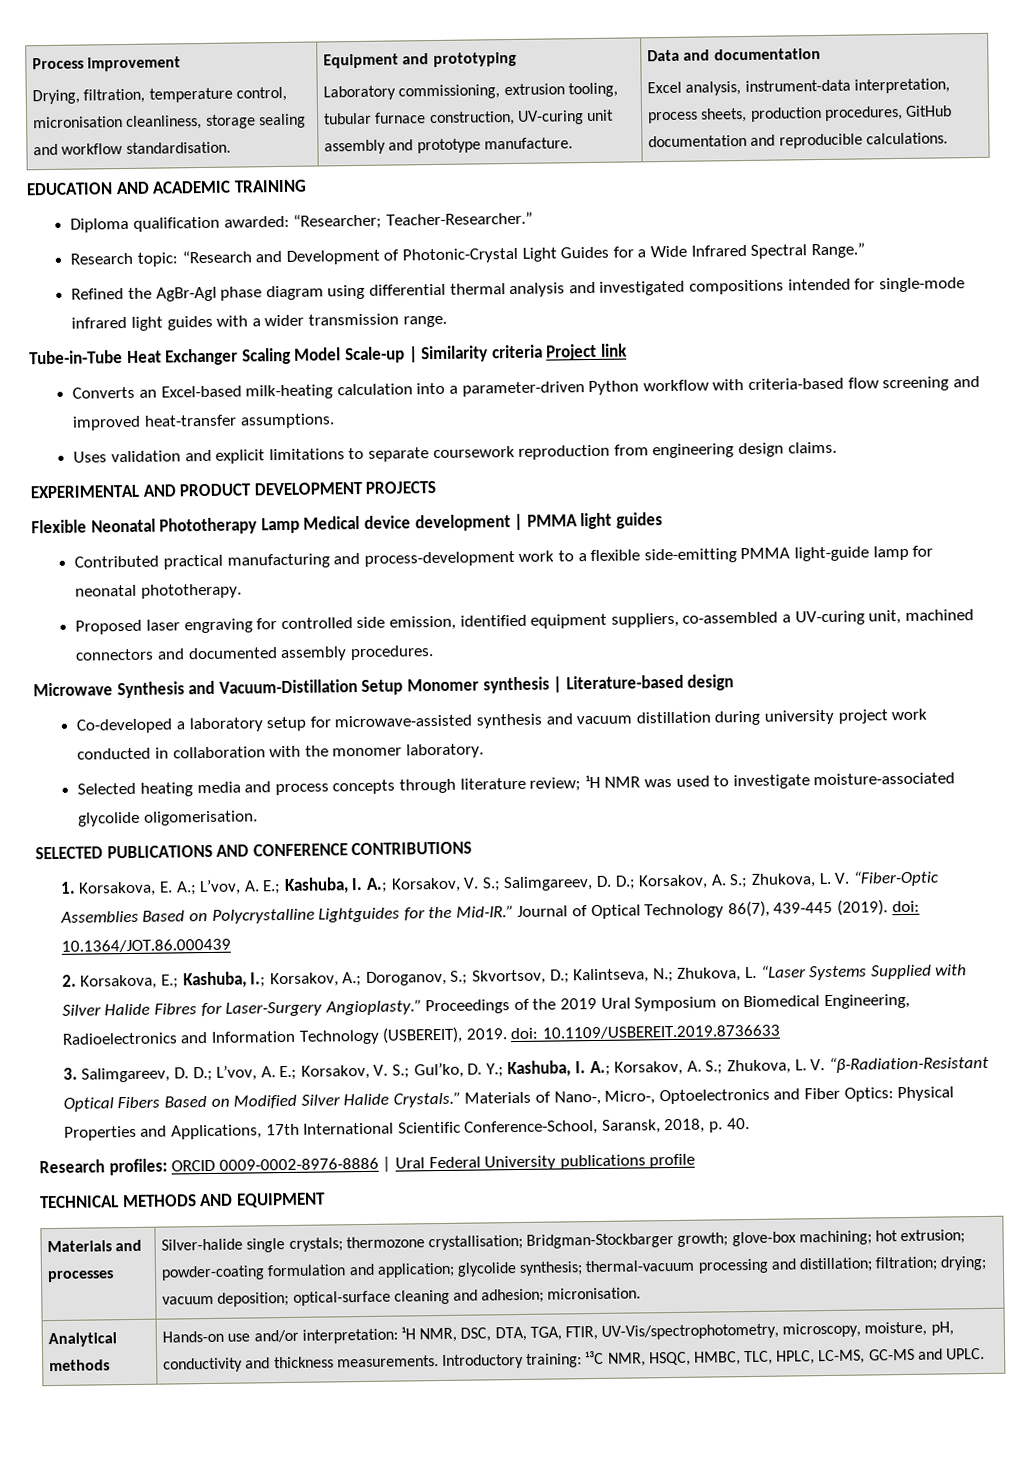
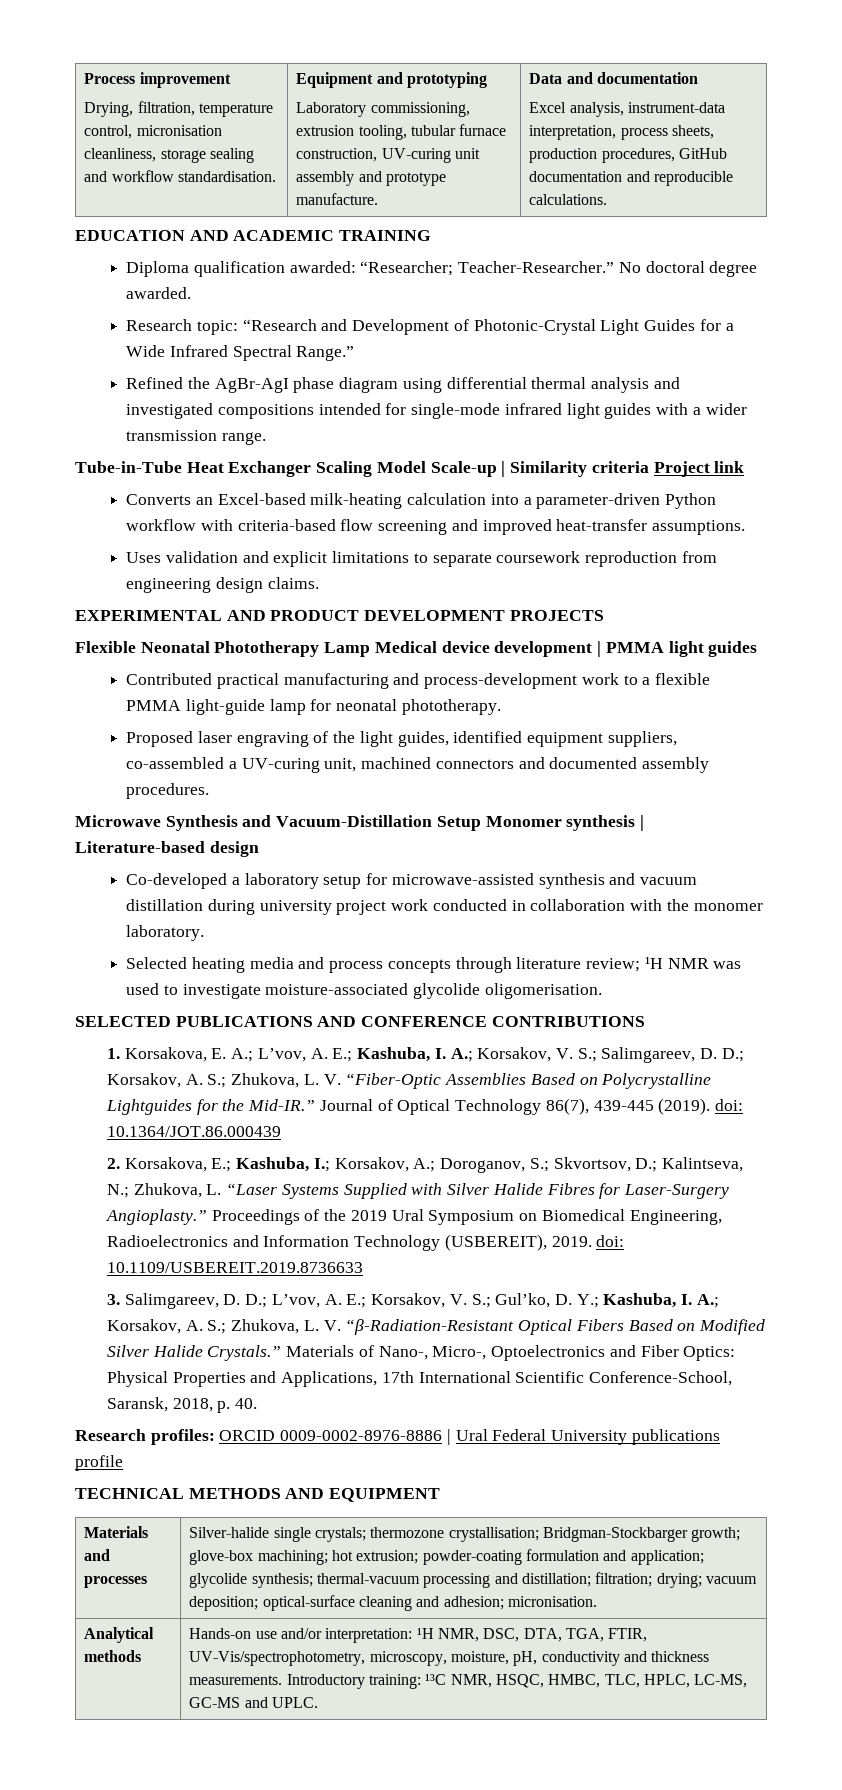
+ No doctoral degree awarded.
- Contributed practical manufacturing and process-development work to a flexible side-emitting PMMA light-guide lamp for neonatal phototherapy.
+ Contributed practical manufacturing and process-development work to a flexible PMMA light-guide lamp for neonatal phototherapy.
- Proposed laser engraving for controlled side emission, identified equipment suppliers, co-assembled a UV-curing unit, machined connectors and documented assembly procedures.
+ Proposed laser engraving of the light guides, identified equipment suppliers, co-assembled a UV-curing unit, machined connectors and documented assembly procedures.

